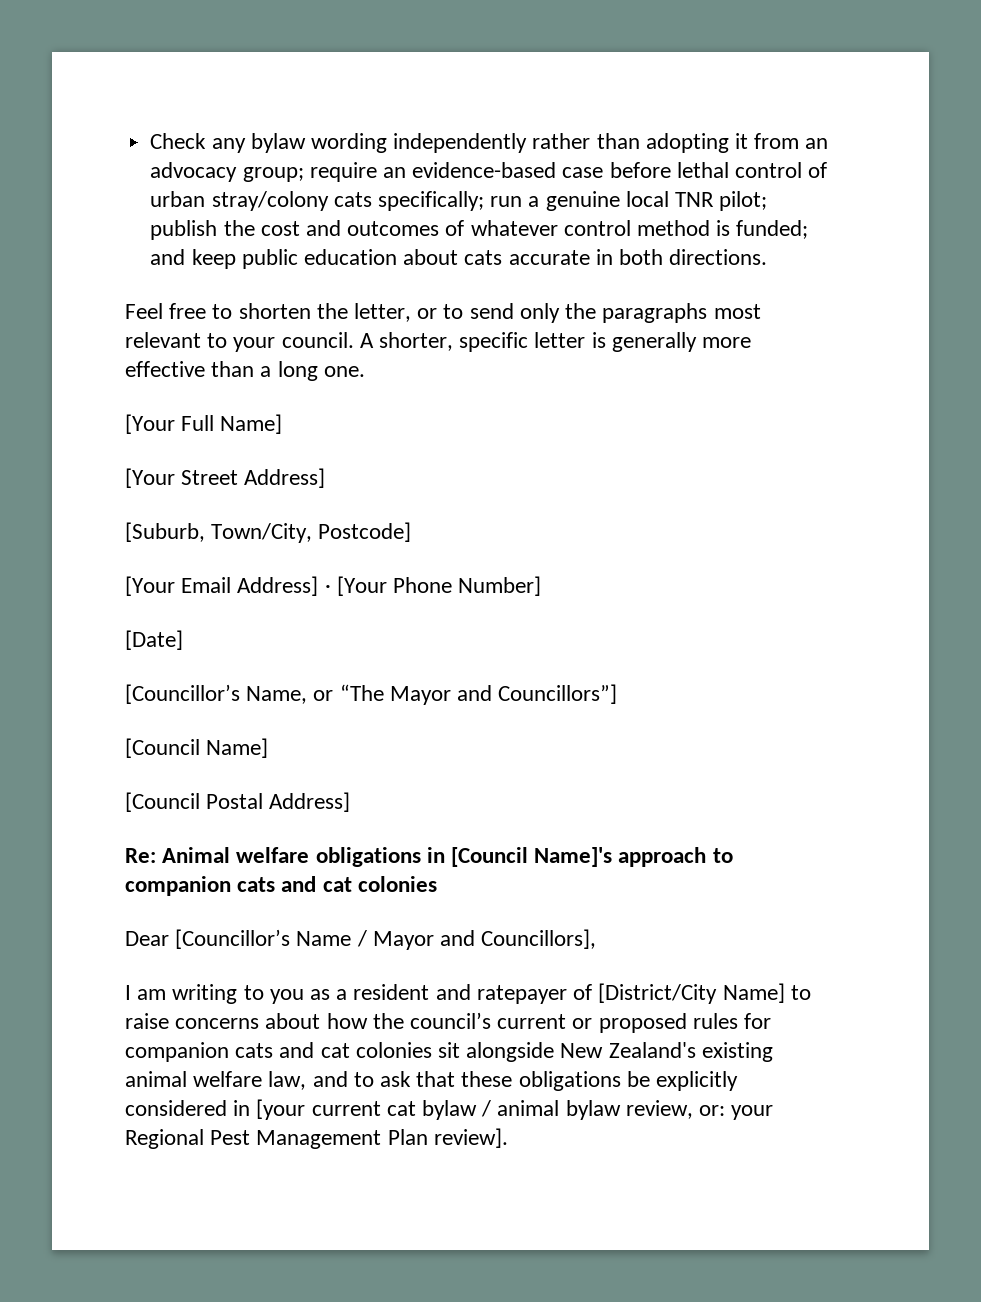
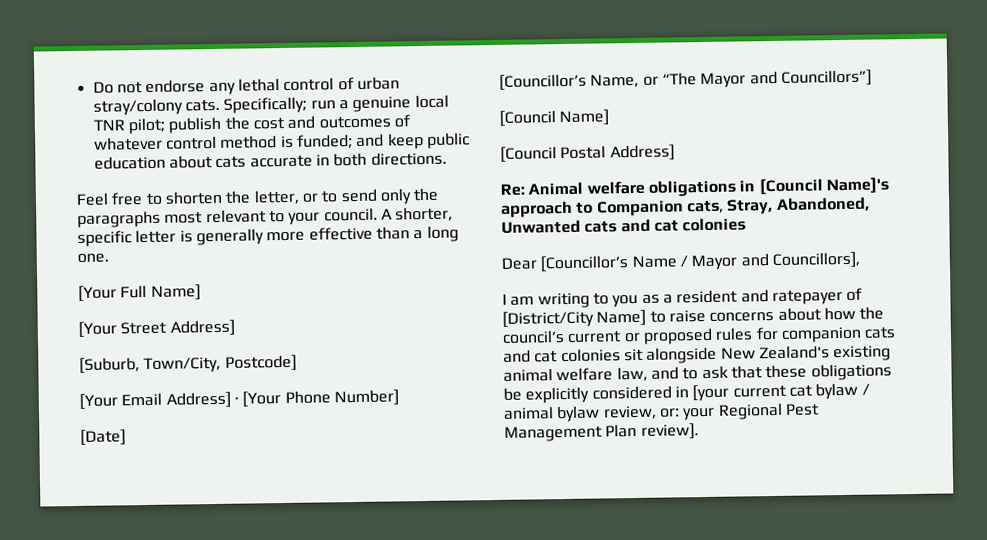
- Check any bylaw wording independently rather than adopting it from an advocacy group; require an evidence-based case before lethal control of urban stray/colony cats specifically; run a genuine local TNR pilot; publish the cost and outcomes of whatever control method is funded; and keep public education about cats accurate in both directions.
+ Do not endorse any lethal control of urban stray/colony cats. Specifically; run a genuine local TNR pilot; publish the cost and outcomes of whatever control method is funded; and keep public education about cats accurate in both directions.
- Re: Animal welfare obligations in [Council Name]'s approach to companion cats and cat colonies
+ Re: Animal welfare obligations in [Council Name]'s approach to Companion cats, Stray, Abandoned, Unwanted cats and cat colonies

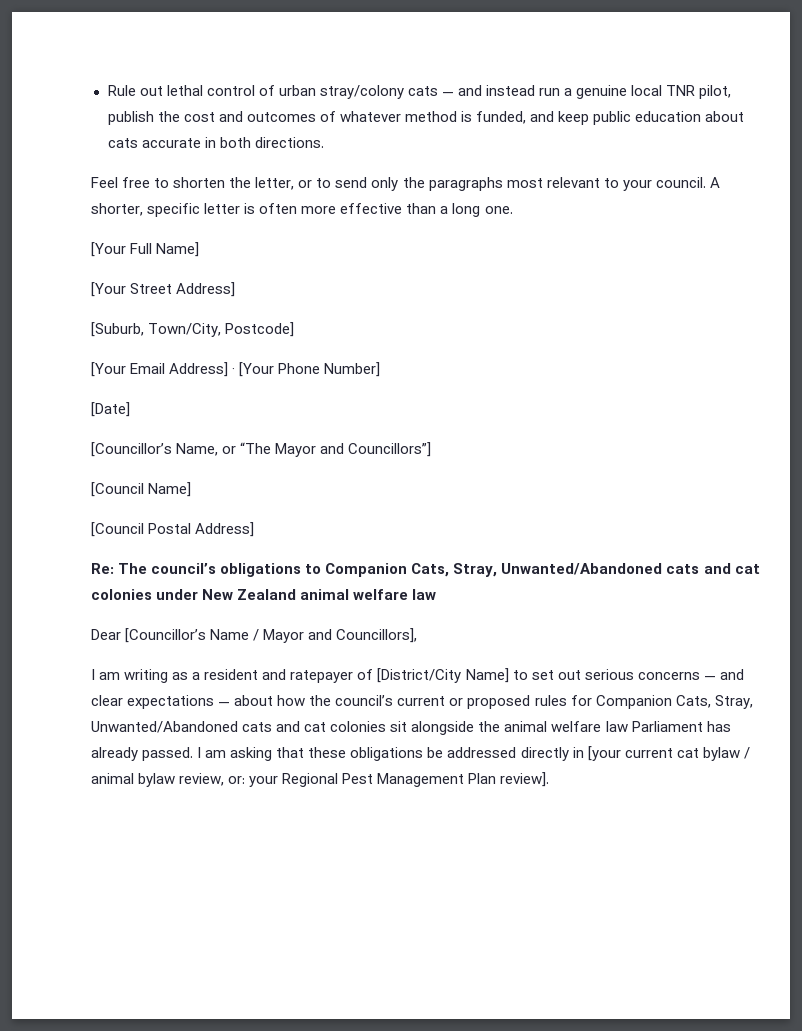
- Do not endorse any lethal control of urban stray/colony cats. Specifically; run a genuine local TNR pilot; publish the cost and outcomes of whatever control method is funded; and keep public education about cats accurate in both directions.
+ Rule out lethal control of urban stray/colony cats — and instead run a genuine local TNR pilot, publish the cost and outcomes of whatever method is funded, and keep public education about cats accurate in both directions.
- A shorter, specific letter is generally more effective than a long one.
+ A shorter, specific letter is often more effective than a long one.
- Re: Animal welfare obligations in [Council Name]'s approach to Companion cats, Stray, Abandoned, Unwanted cats and cat colonies
+ Re: The council’s obligations to Companion Cats, Stray, Unwanted/Abandoned cats and cat colonies under New Zealand animal welfare law
- I am writing to you as a resident and ratepayer of [District/City Name] to raise concerns about how the council’s current or proposed rules for companion cats and cat colonies sit alongside New Zealand's existing animal welfare law, and to ask that these obligations be explicitly considered in [your current cat bylaw / animal bylaw review, or: your Regional Pest Management Plan review].
+ I am writing as a resident and ratepayer of [District/City Name] to set out serious concerns — and clear expectations — about how the council’s current or proposed rules for Companion Cats, Stray, Unwanted/Abandoned cats and cat colonies sit alongside the animal welfare law Parliament has already passed. I am asking that these obligations be addressed directly in [your current cat bylaw / animal bylaw review, or: your Regional Pest Management Plan review].

